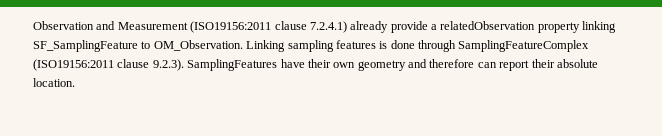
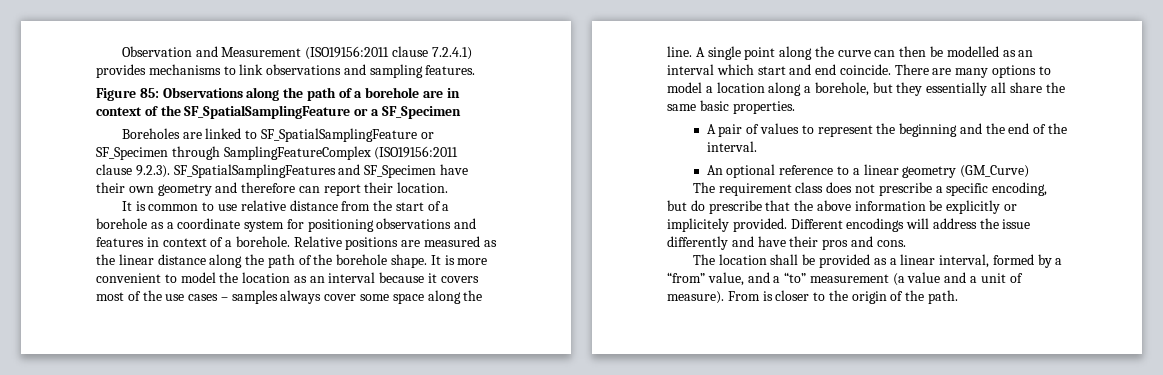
- Observation and Measurement (ISO19156:2011 clause 7.2.4.1) already provide a relatedObservation property linking SF_SamplingFeature to OM_Observation. Linking sampling features is done through SamplingFeatureComplex (ISO19156:2011 clause 9.2.3). SamplingFeatures have their own geometry and therefore can report their absolute location.
+ Observation and Measurement (ISO19156:2011 clause 7.2.4.1) provides mechanisms to link observations and sampling features.
+ Figure 85: Observations along the path of a borehole are in context of the SF_SpatialSamplingFeature or a SF_Specimen
+ Boreholes are linked to SF_SpatialSamplingFeature or SF_Specimen through SamplingFeatureComplex (ISO19156:2011 clause 9.2.3). SF_SpatialSamplingFeatures and SF_Specimen have their own geometry and therefore can report their location.
+ It is common to use relative distance from the start of a borehole as a coordinate system for positioning observations and features in context of a borehole. Relative positions are measured as the linear distance along the path of the borehole shape. It is more convenient to model the location as an interval because it covers most of the use cases – samples always cover some space along the line. A single point along the curve can then be modelled as an interval which start and end coincide. There are many options to model a location along a borehole, but they essentially all share the same basic properties.
+ A pair of values to represent the beginning and the end of the interval.
+ An optional reference to a linear geometry (GM_Curve)
+ The requirement class does not prescribe a specific encoding, but do prescribe that the above information be explicitly or implicitely provided. Different encodings will address the issue differently and have their pros and cons.
+ The location shall be provided as a linear interval, formed by a “from” value, and a “to” measurement (a value and a unit of measure). From is closer to the origin of the path.

